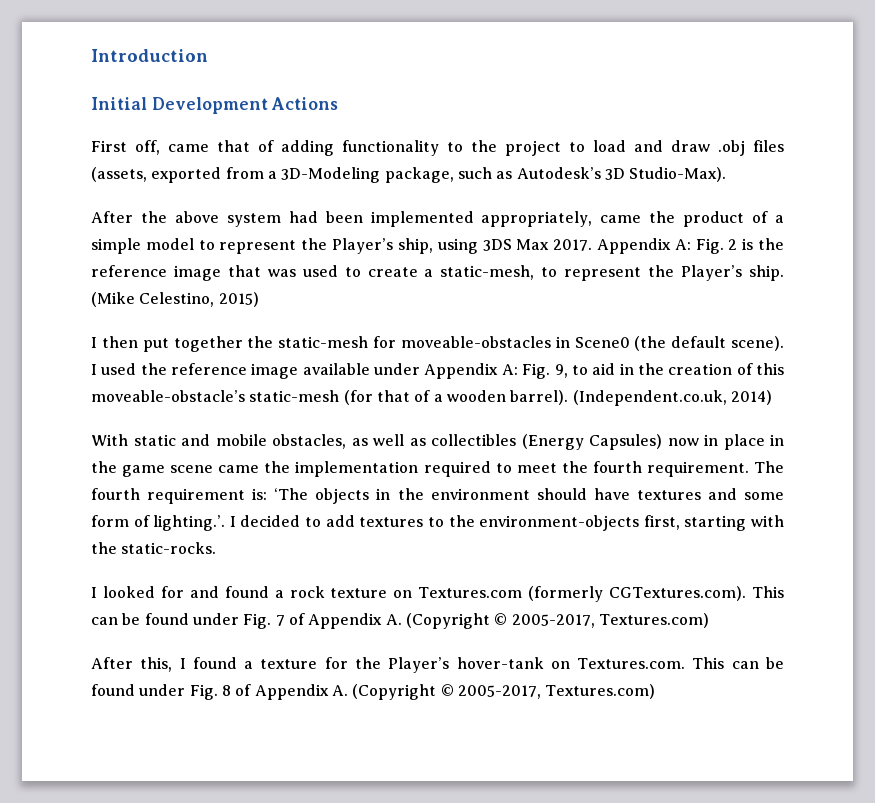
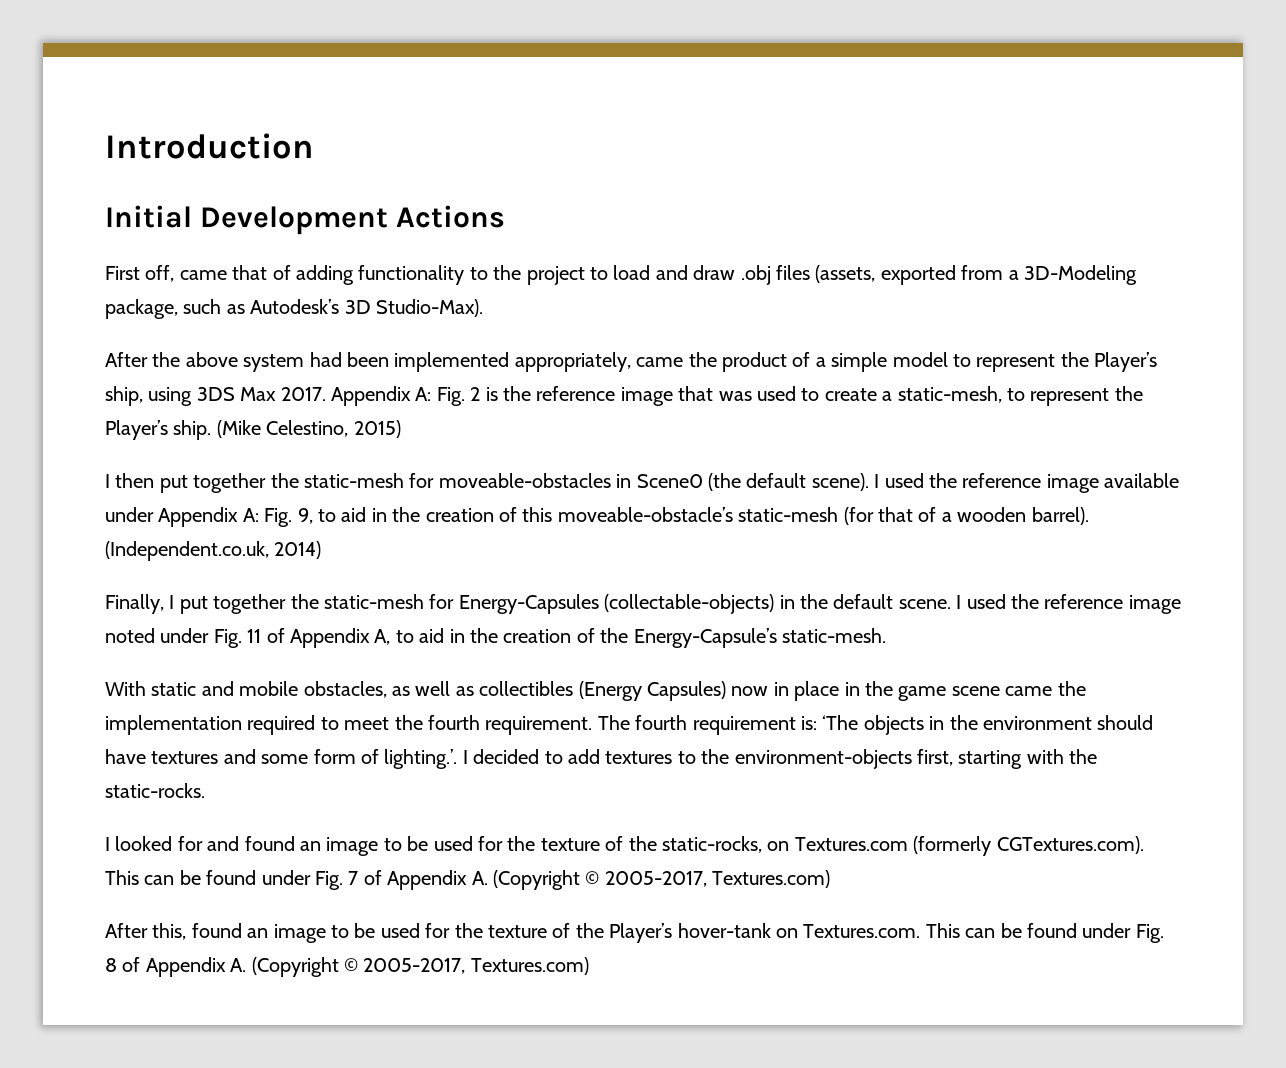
+ Finally, I put together the static-mesh for Energy-Capsules (collectable-objects) in the default scene. I used the reference image noted under Fig. 11 of Appendix A, to aid in the creation of the Energy-Capsule’s static-mesh.
- I looked for and found a rock texture on Textures.com (formerly CGTextures.com). This can be found under Fig. 7 of Appendix A. (Copyright © 2005-2017, Textures.com)
+ I looked for and found an image to be used for the texture of the static-rocks, on Textures.com (formerly CGTextures.com). This can be found under Fig. 7 of Appendix A. (Copyright © 2005-2017, Textures.com)
- After this, I found a texture for the Player’s hover-tank on Textures.com. This can be found under Fig. 8 of Appendix A. (Copyright © 2005-2017, Textures.com)
+ After this, found an image to be used for the texture of the Player’s hover-tank on Textures.com. This can be found under Fig. 8 of Appendix A. (Copyright © 2005-2017, Textures.com)

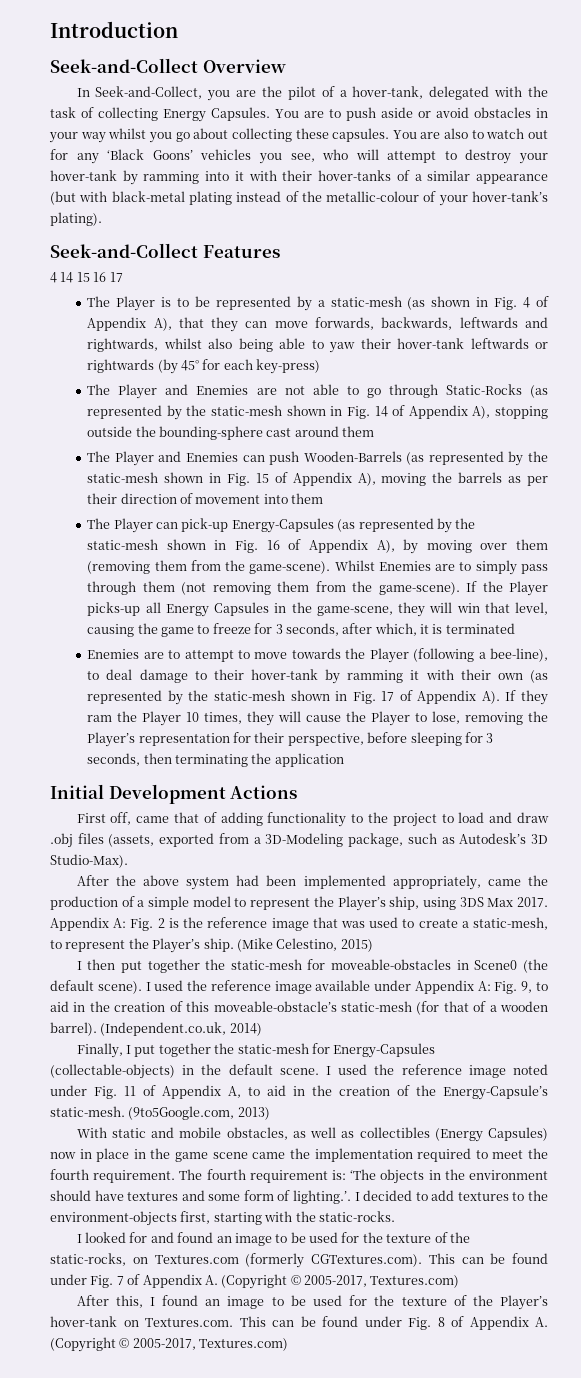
+ Seek-and-Collect Overview
+ In Seek-and-Collect, you are the pilot of a hover-tank, delegated with the task of collecting Energy Capsules. You are to push aside or avoid obstacles in your way whilst you go about collecting these capsules. You are also to watch out for any ‘Black Goons’ vehicles you see, who will attempt to destroy your hover-tank by ramming into it with their hover-tanks of a similar appearance (but with black-metal plating instead of the metallic-colour of your hover-tank’s plating).
+ Seek-and-Collect Features
+ 4 14 15 16 17
+ The Player is to be represented by a static-mesh (as shown in Fig. 4 of Appendix A), that they can move forwards, backwards, leftwards and rightwards, whilst also being able to yaw their hover-tank leftwards or rightwards (by 45° for each key-press)
+ The Player and Enemies are not able to go through Static-Rocks (as represented by the static-mesh shown in Fig. 14 of Appendix A), stopping outside the bounding-sphere cast around them
+ The Player and Enemies can push Wooden-Barrels (as represented by the static-mesh shown in Fig. 15 of Appendix A), moving the barrels as per their direction of movement into them
+ The Player can pick-up Energy-Capsules (as represented by the static-mesh shown in Fig. 16 of Appendix A), by moving over them (removing them from the game-scene). Whilst Enemies are to simply pass through them (not removing them from the game-scene). If the Player picks-up all Energy Capsules in the game-scene, they will win that level, causing the game to freeze for 3 seconds, after which, it is terminated
+ Enemies are to attempt to move towards the Player (following a bee-line), to deal damage to their hover-tank by ramming it with their own (as represented by the static-mesh shown in Fig. 17 of Appendix A). If they ram the Player 10 times, they will cause the Player to lose, removing the Player’s representation for their perspective, before sleeping for 3 seconds, then terminating the application
- After the above system had been implemented appropriately, came the product of a simple model to represent the Player’s ship, using 3DS Max 2017.
+ After the above system had been implemented appropriately, came the production of a simple model to represent the Player’s ship, using 3DS Max 2017.
+ (9to5Google.com, 2013)
- After this, found an image to be used for the texture of the Player’s hover-tank on Textures.com. This can be found under Fig. 8 of Appendix A. (Copyright © 2005-2017, Textures.com)
+ After this, I found an image to be used for the texture of the Player’s hover-tank on Textures.com. This can be found under Fig. 8 of Appendix A. (Copyright © 2005-2017, Textures.com)

